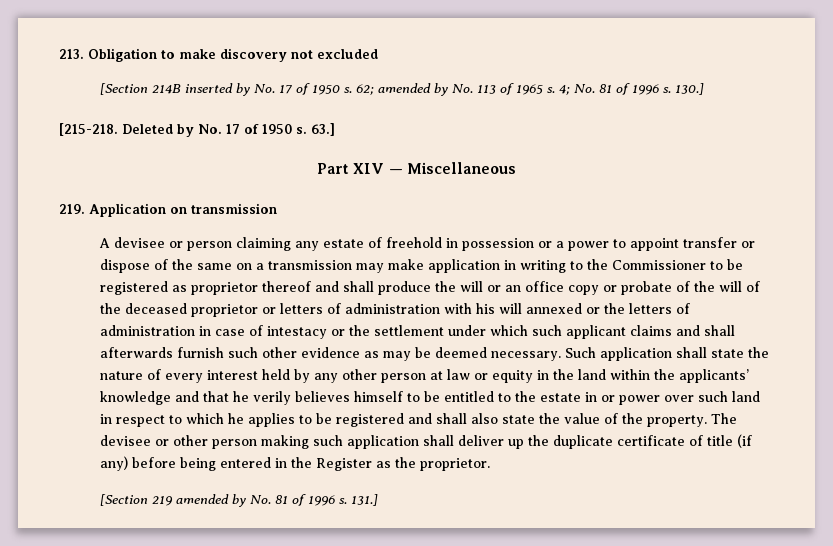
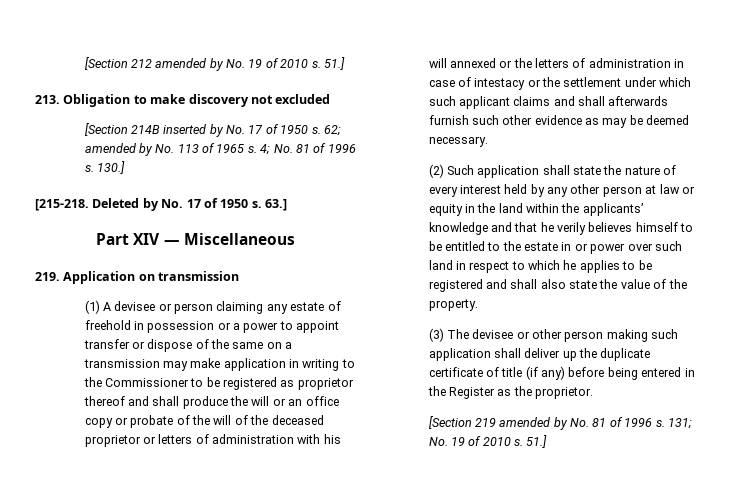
+ [Section 212 amended by No. 19 of 2010 s. 51.]
- A devisee or person claiming any estate of freehold in possession or a power to appoint transfer or dispose of the same on a transmission may make application in writing to the Commissioner to be registered as proprietor thereof and shall produce the will or an office copy or probate of the will of the deceased proprietor or letters of administration with his will annexed or the letters of administration in case of intestacy or the settlement under which such applicant claims and shall afterwards furnish such other evidence as may be deemed necessary. Such application shall state the nature of every interest held by any other person at law or equity in the land within the applicants’ knowledge and that he verily believes himself to be entitled to the estate in or power over such land in respect to which he applies to be registered and shall also state the value of the property. The devisee or other person making such application shall deliver up the duplicate certificate of title (if any) before being entered in the Register as the proprietor.
+ (1) A devisee or person claiming any estate of freehold in possession or a power to appoint transfer or dispose of the same on a transmission may make application in writing to the Commissioner to be registered as proprietor thereof and shall produce the will or an office copy or probate of the will of the deceased proprietor or letters of administration with his will annexed or the letters of administration in case of intestacy or the settlement under which such applicant claims and shall afterwards furnish such other evidence as may be deemed necessary.
+ (2) Such application shall state the nature of every interest held by any other person at law or equity in the land within the applicants’ knowledge and that he verily believes himself to be entitled to the estate in or power over such land in respect to which he applies to be registered and shall also state the value of the property.
+ (3) The devisee or other person making such application shall deliver up the duplicate certificate of title (if any) before being entered in the Register as the proprietor.
- 131.]
+ 131; No. 19 of 2010 s. 51.]

